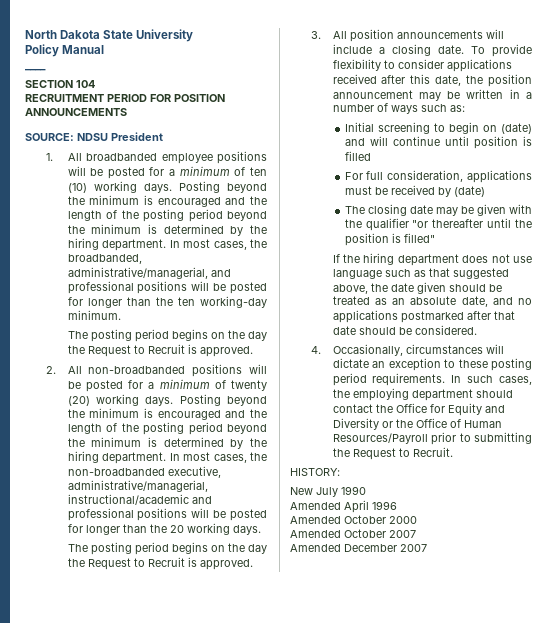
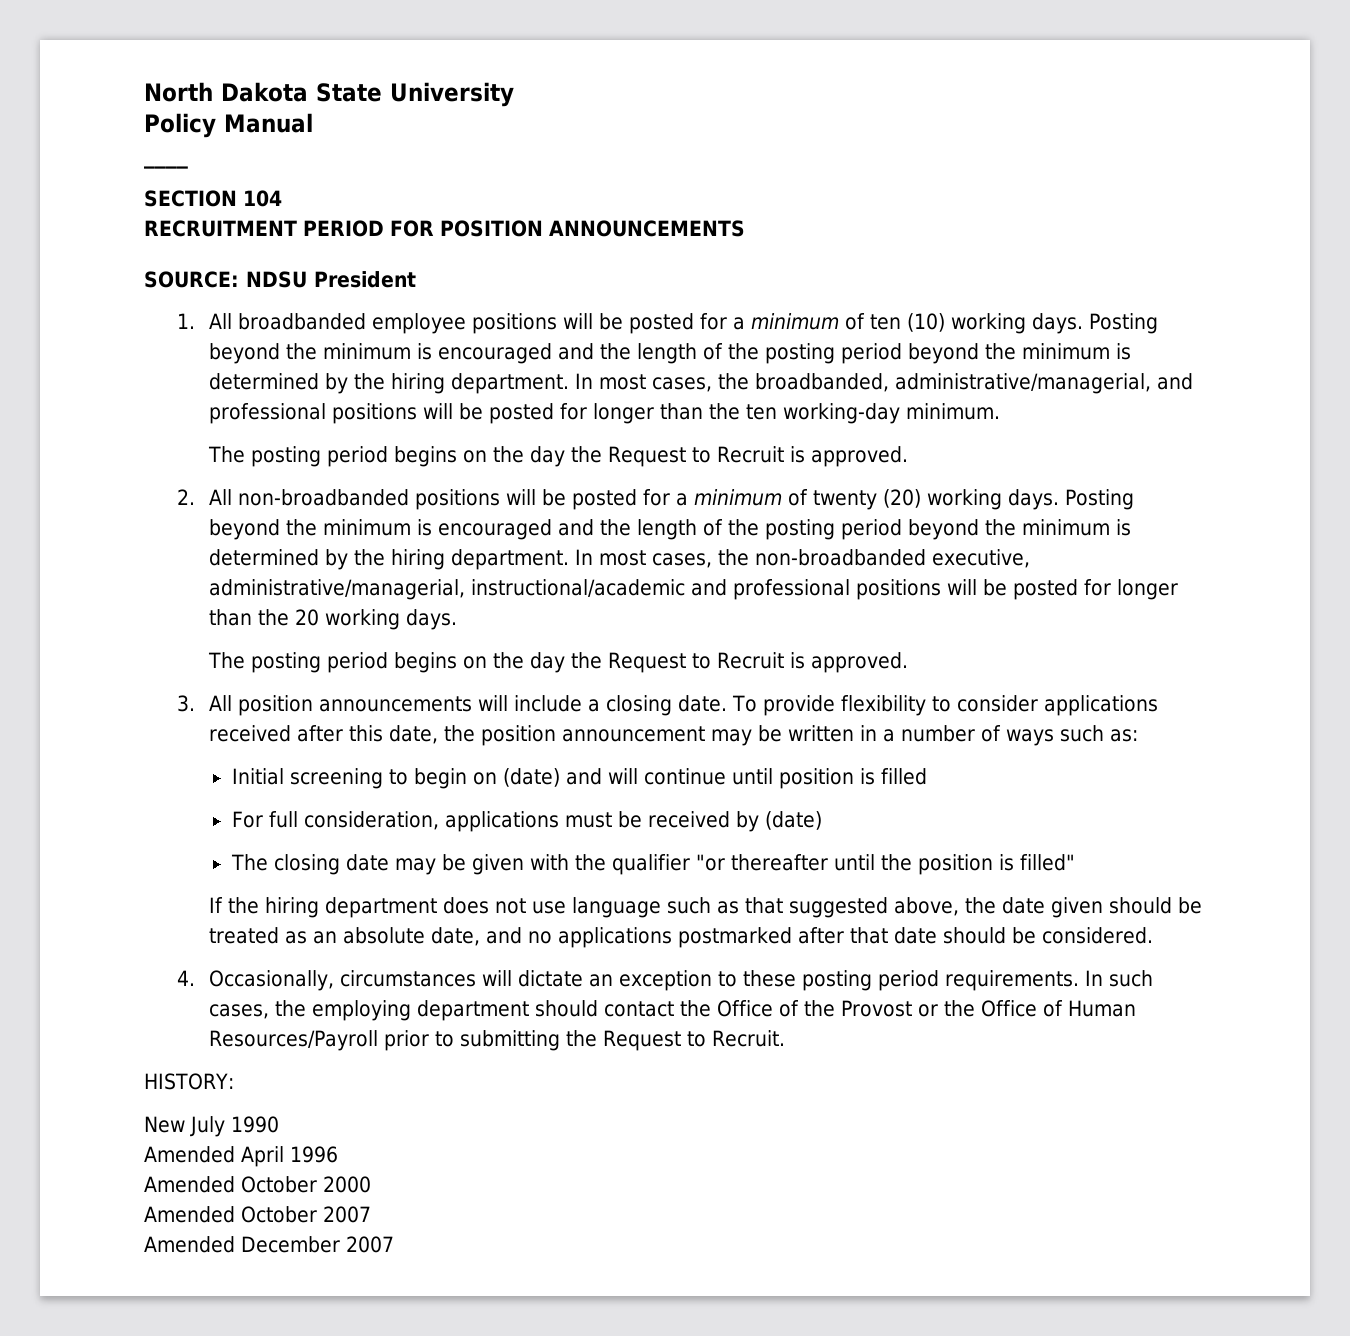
- In such cases, the employing department should contact the Office for Equity and Diversity or the Office of Human Resources/Payroll prior to submitting the Request to Recruit.
+ In such cases, the employing department should contact the Office of the Provost or the Office of Human Resources/Payroll prior to submitting the Request to Recruit.

